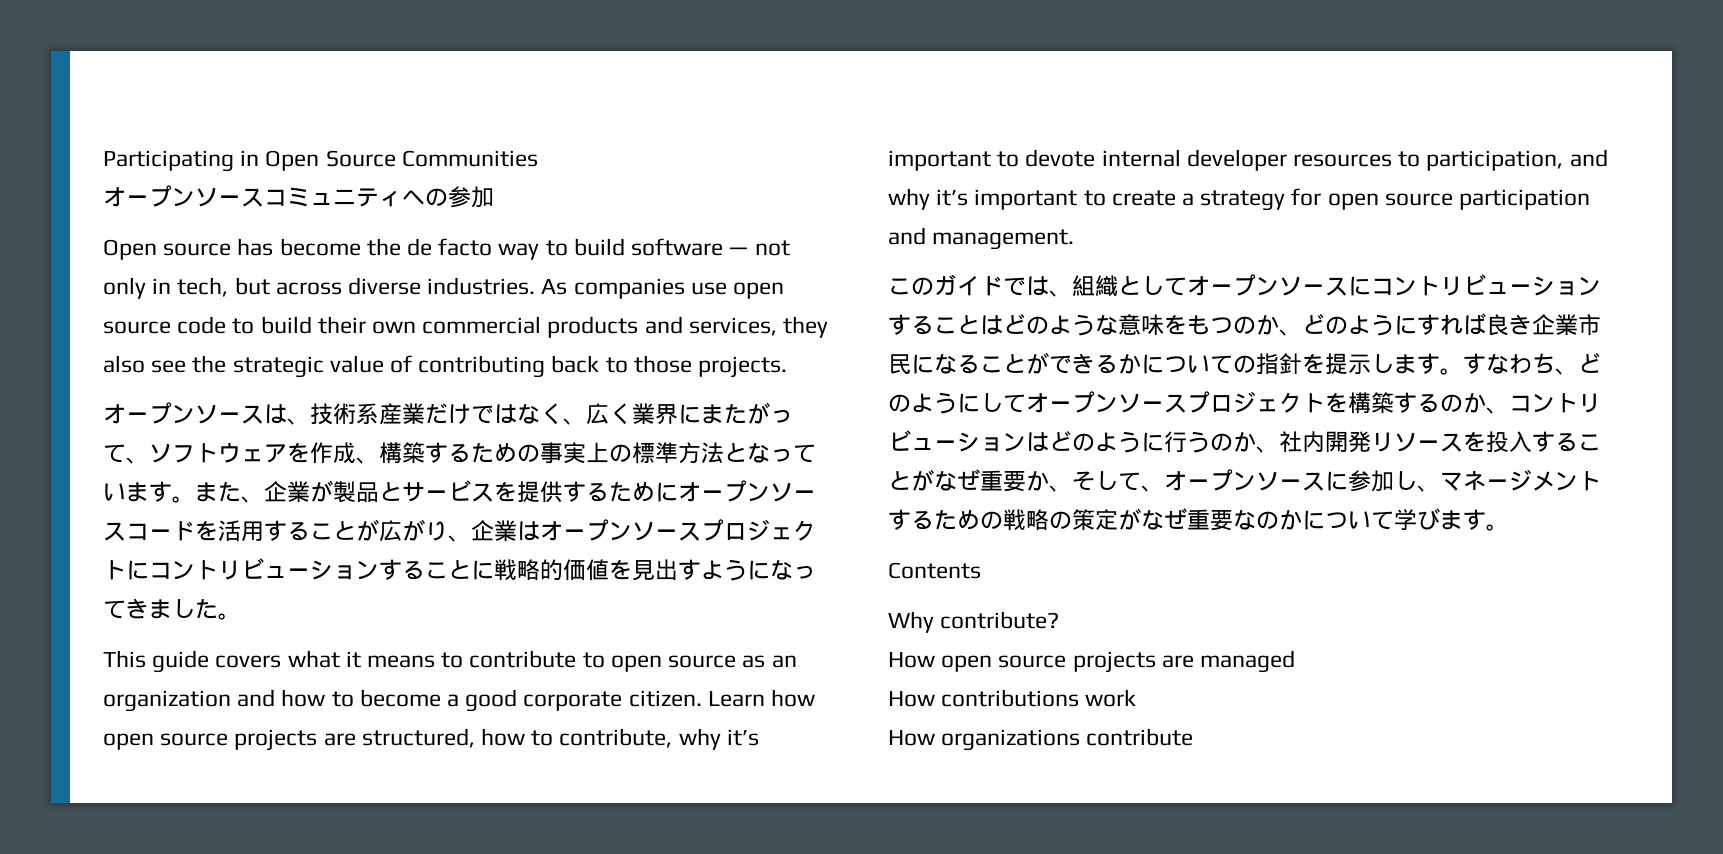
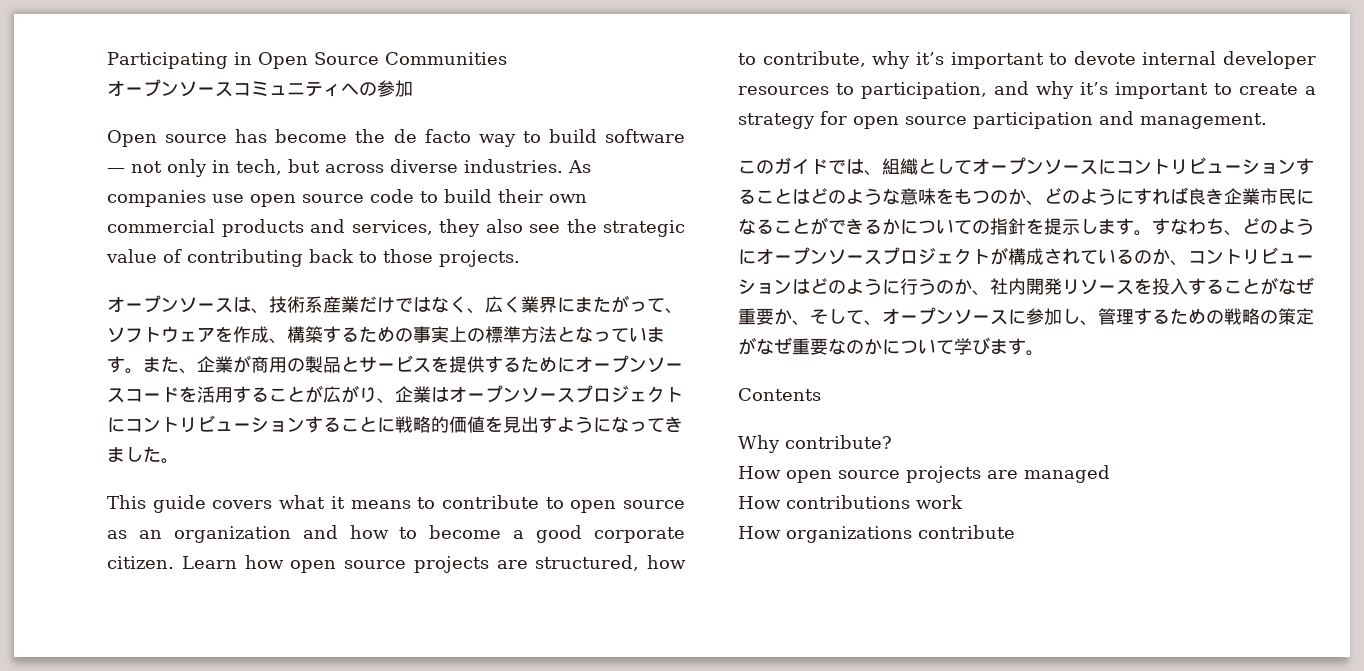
- また、企業が製品とサービスを提供するためにオープンソースコードを活用することが広がり、企業はオープンソースプロジェクトにコントリビューションすることに戦略的価値を見出すようになってきました。
+ また、企業が商用の製品とサービスを提供するためにオープンソースコードを活用することが広がり、企業はオープンソースプロジェクトにコントリビューションすることに戦略的価値を見出すようになってきました。
- すなわち、どのようにしてオープンソースプロジェクトを構築するのか、コントリビューションはどのように行うのか、社内開発リソースを投入することがなぜ重要か、そして、オープンソースに参加し、マネージメントするための戦略の策定がなぜ重要なのかについて学びます。
+ すなわち、どのようにオープンソースプロジェクトが構成されているのか、コントリビューションはどのように行うのか、社内開発リソースを投入することがなぜ重要か、そして、オープンソースに参加し、管理するための戦略の策定がなぜ重要なのかについて学びます。

